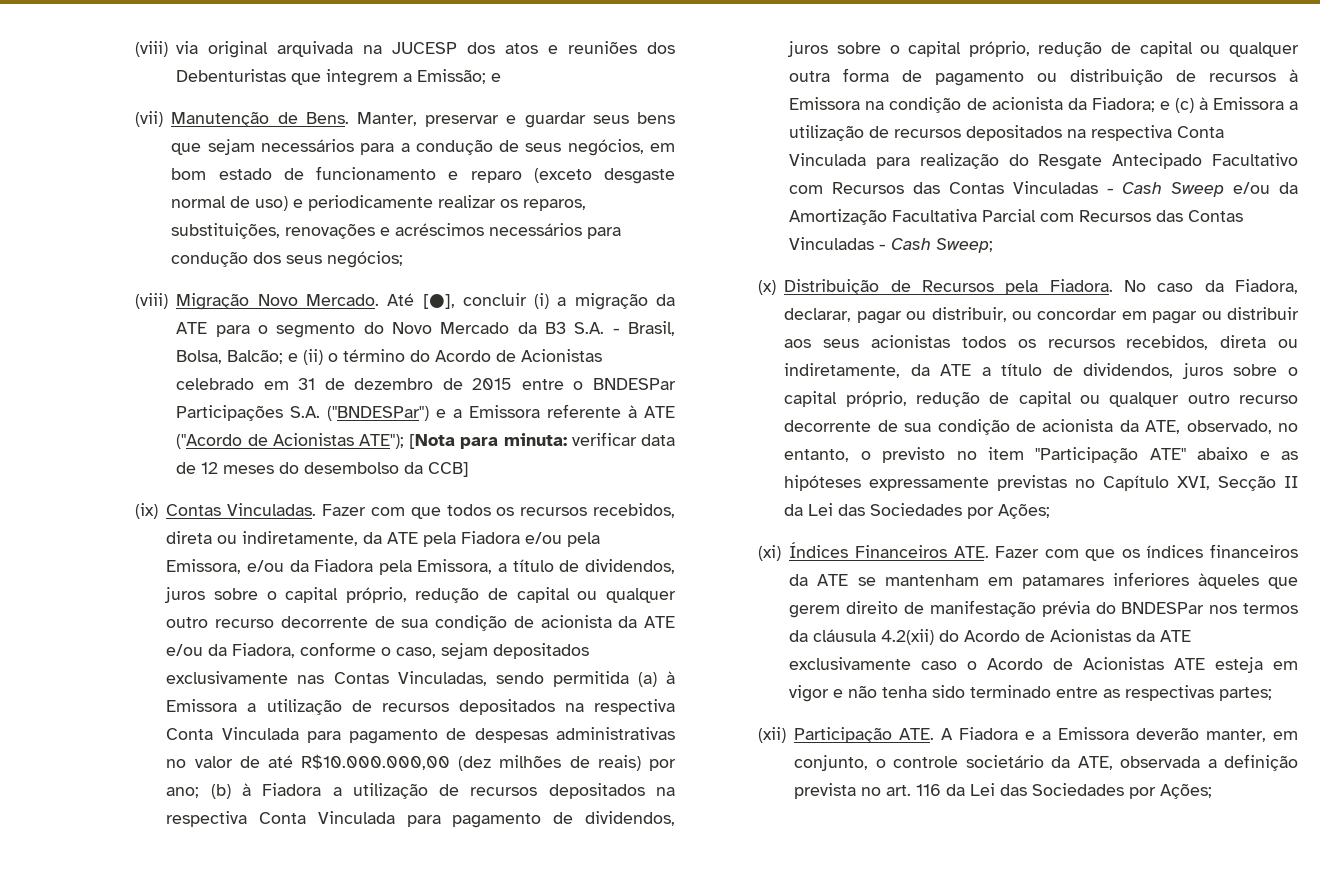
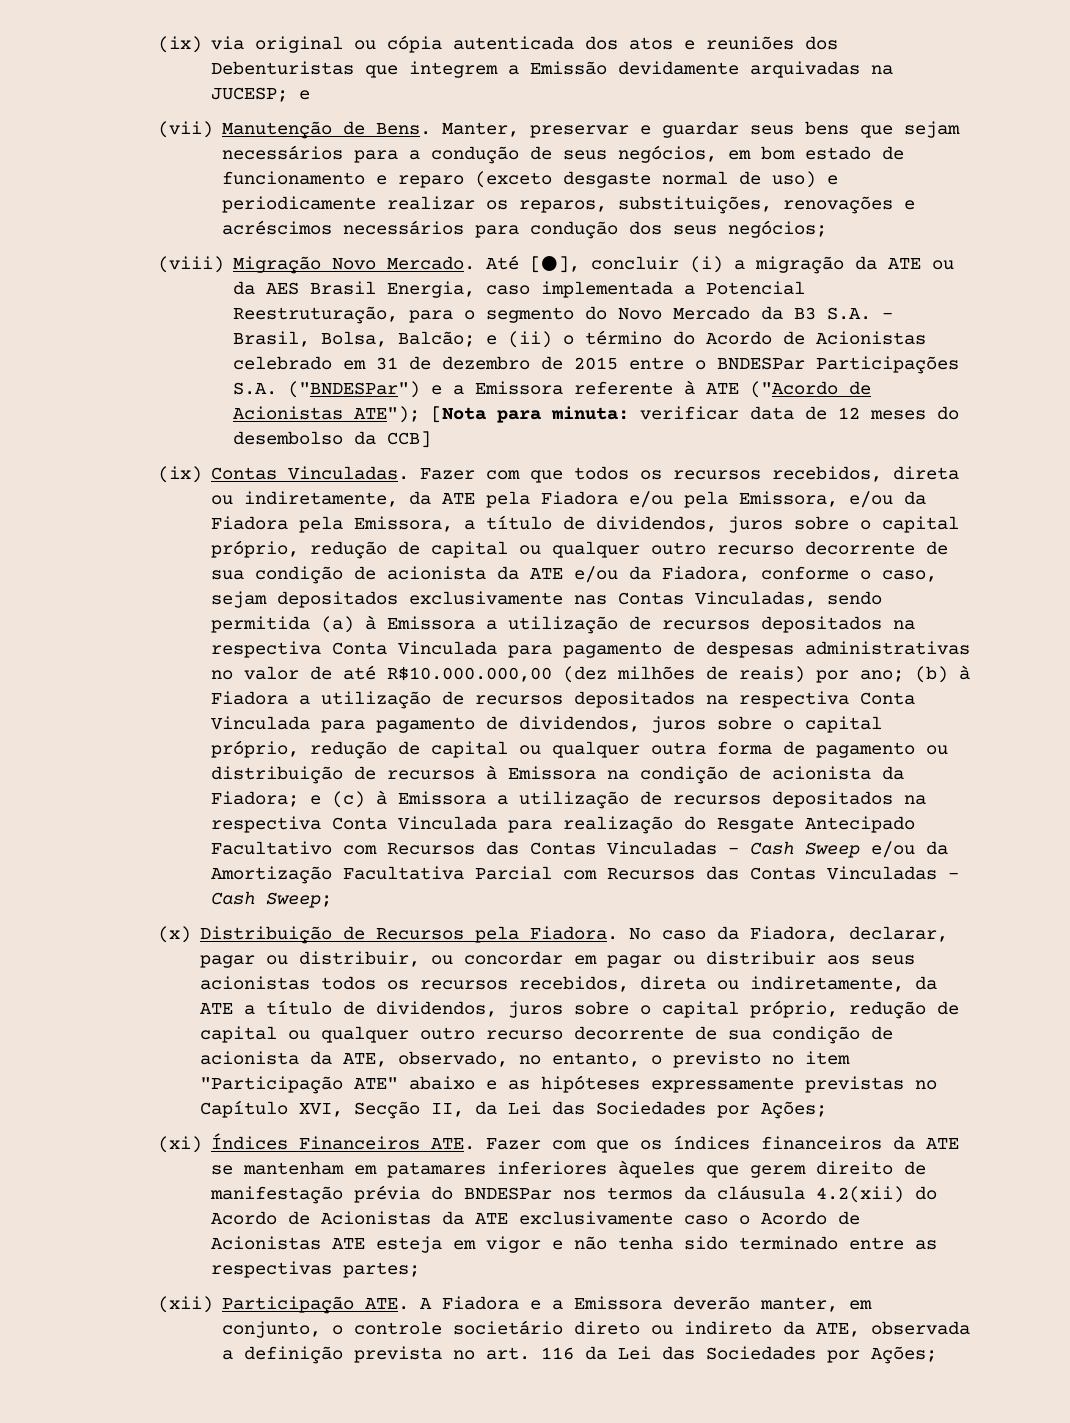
- (viii) via original arquivada na JUCESP dos atos e reuniões dos Debenturistas que integrem a Emissão; e
+ (ix) via original ou cópia autenticada dos atos e reuniões dos Debenturistas que integrem a Emissão devidamente arquivadas na JUCESP; e
- Até [●], concluir (i) a migração da ATE para o segmento do Novo Mercado da B3 S.A. - Brasil, Bolsa, Balcão;
+ Até [●], concluir (i) a migração da ATE ou da AES Brasil Energia, caso implementada a Potencial Reestruturação, para o segmento do Novo Mercado da B3 S.A. - Brasil, Bolsa, Balcão;
- No caso da Fiadora, declarar, pagar ou distribuir, ou concordar em pagar ou distribuir aos seus acionistas todos os recursos recebidos, direta ou indiretamente, da ATE a título de dividendos, juros sobre o capital próprio, redução de capital ou qualquer outro recurso decorrente de sua condição de acionista da ATE, observado, no entanto, o previsto no item "Participação ATE" abaixo e as hipóteses expressamente previstas no Capítulo XVI, Secção II da Lei das Sociedades por Ações;
+ No caso da Fiadora, declarar, pagar ou distribuir, ou concordar em pagar ou distribuir aos seus acionistas todos os recursos recebidos, direta ou indiretamente, da ATE a título de dividendos, juros sobre o capital próprio, redução de capital ou qualquer outro recurso decorrente de sua condição de acionista da ATE, observado, no entanto, o previsto no item "Participação ATE" abaixo e as hipóteses expressamente previstas no Capítulo XVI, Secção II, da Lei das Sociedades por Ações;
- (xii) Participação ATE. A Fiadora e a Emissora deverão manter, em conjunto, o controle societário da ATE, observada a definição prevista no art. 116 da Lei das Sociedades por Ações;
+ (xii) Participação ATE. A Fiadora e a Emissora deverão manter, em conjunto, o controle societário direto ou indireto da ATE, observada a definição prevista no art. 116 da Lei das Sociedades por Ações;

